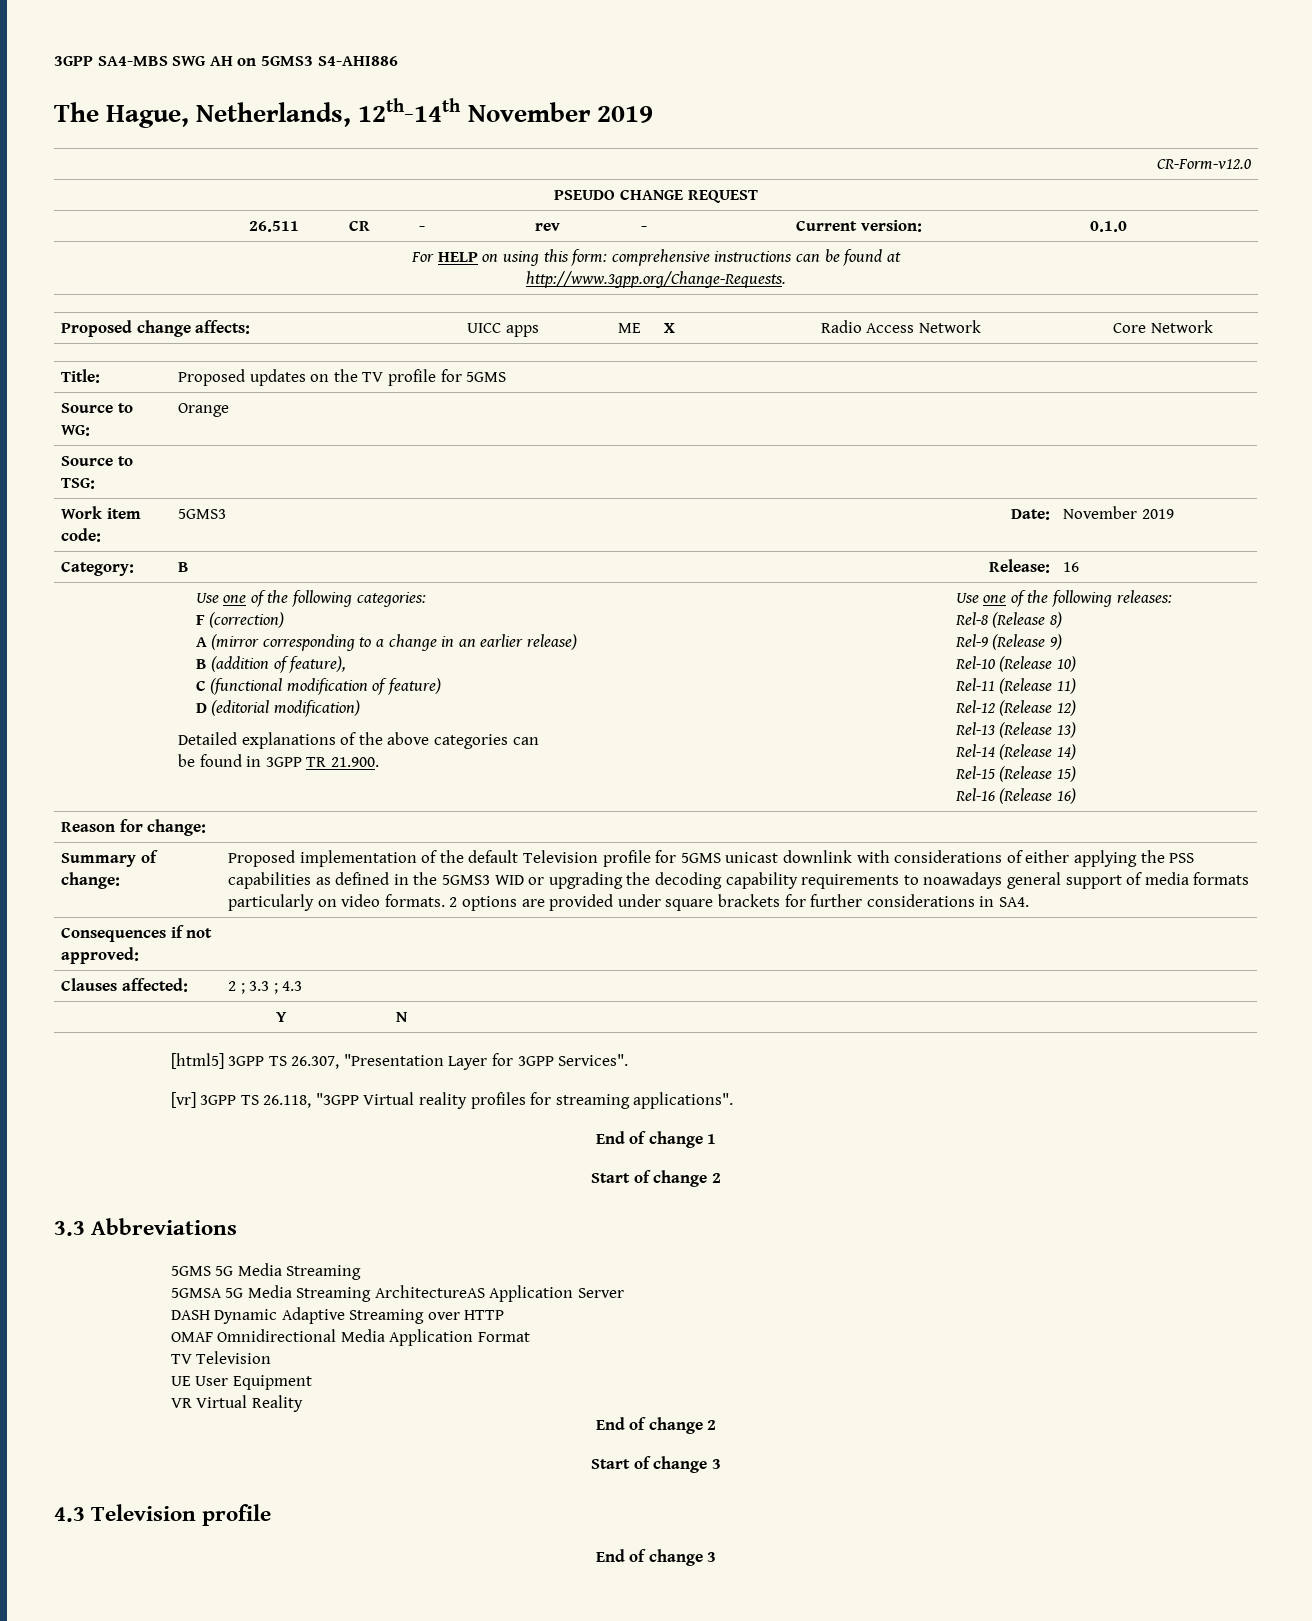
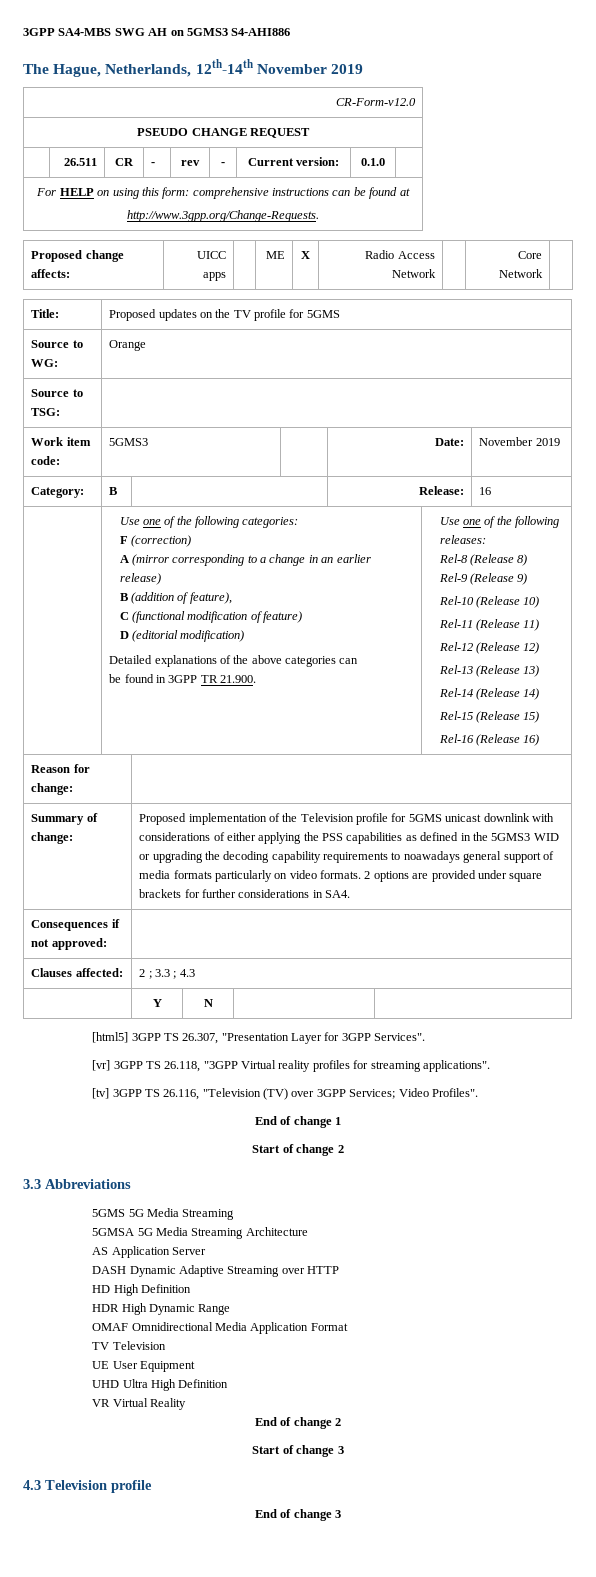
- Proposed implementation of the default Television profile for 5GMS unicast downlink with considerations of either applying the PSS capabilities as defined in the 5GMS3 WID or upgrading the decoding capability requirements to noawadays general support of media formats particularly on video formats.
+ Proposed implementation of the Television profile for 5GMS unicast downlink with considerations of either applying the PSS capabilities as defined in the 5GMS3 WID or upgrading the decoding capability requirements to noawadays general support of media formats particularly on video formats.
+ [tv] 3GPP TS 26.116, "Television (TV) over 3GPP Services; Video Profiles".
- 5GMSA 5G Media Streaming ArchitectureAS Application Server
+ 5GMSA 5G Media Streaming Architecture
+ AS Application Server
+ HD High Definition
+ HDR High Dynamic Range
+ UHD Ultra High Definition

